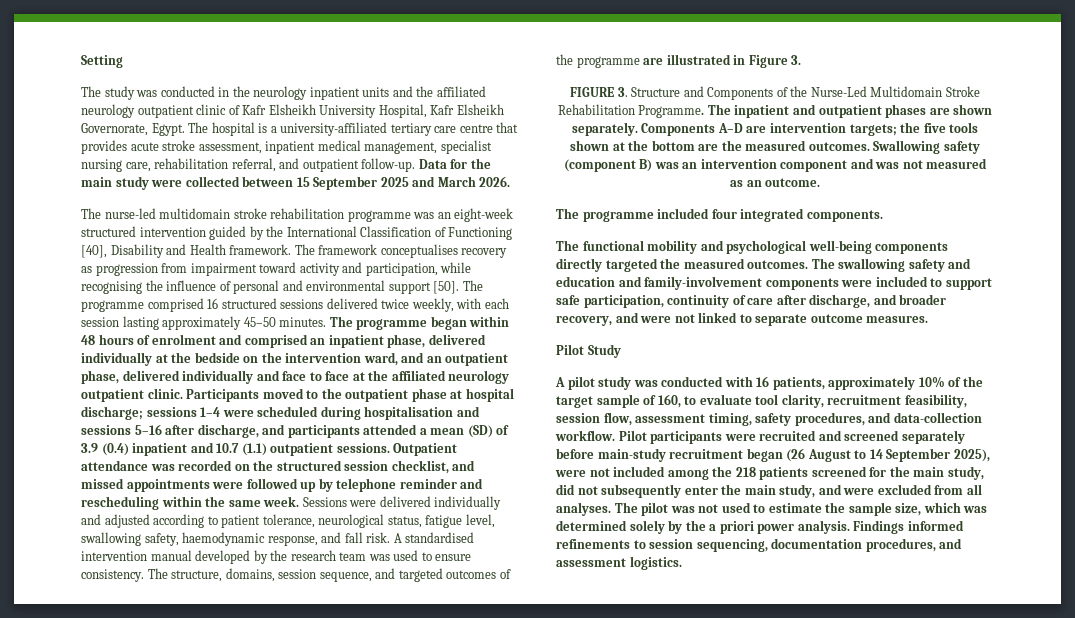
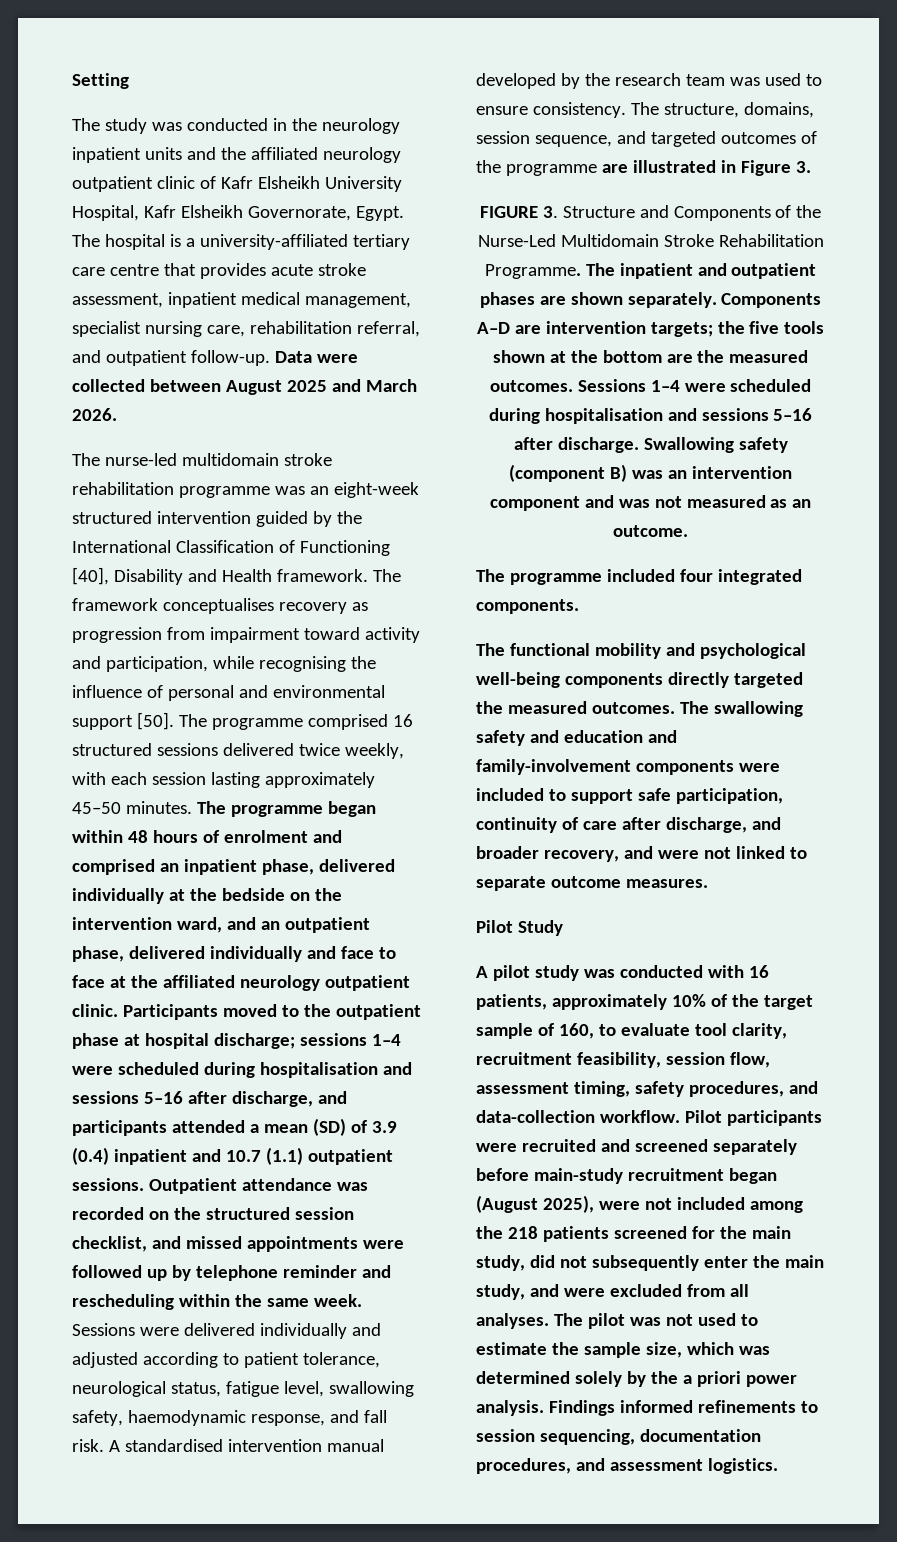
- Data for the main study were collected between 15 September 2025 and March 2026.
+ Data were collected between August 2025 and March 2026.
+ Sessions 1–4 were scheduled during hospitalisation and sessions 5–16 after discharge.
- Pilot participants were recruited and screened separately before main-study recruitment began (26 August to 14 September 2025), were not included among the 218 patients screened for the main study, did not subsequently enter the main study, and were excluded from all analyses.
+ Pilot participants were recruited and screened separately before main-study recruitment began (August 2025), were not included among the 218 patients screened for the main study, did not subsequently enter the main study, and were excluded from all analyses.

